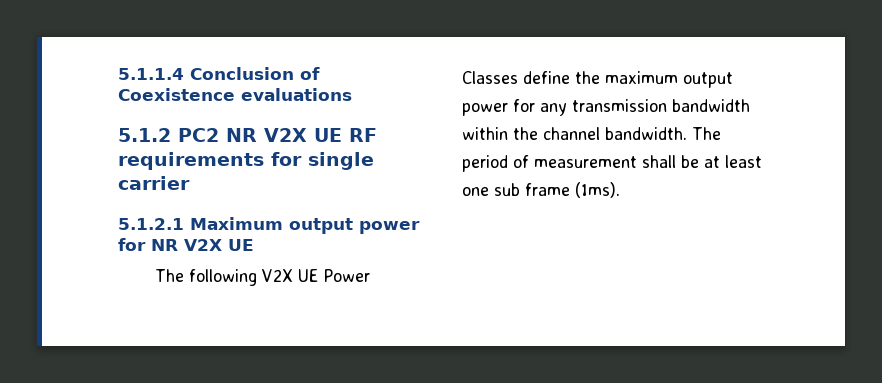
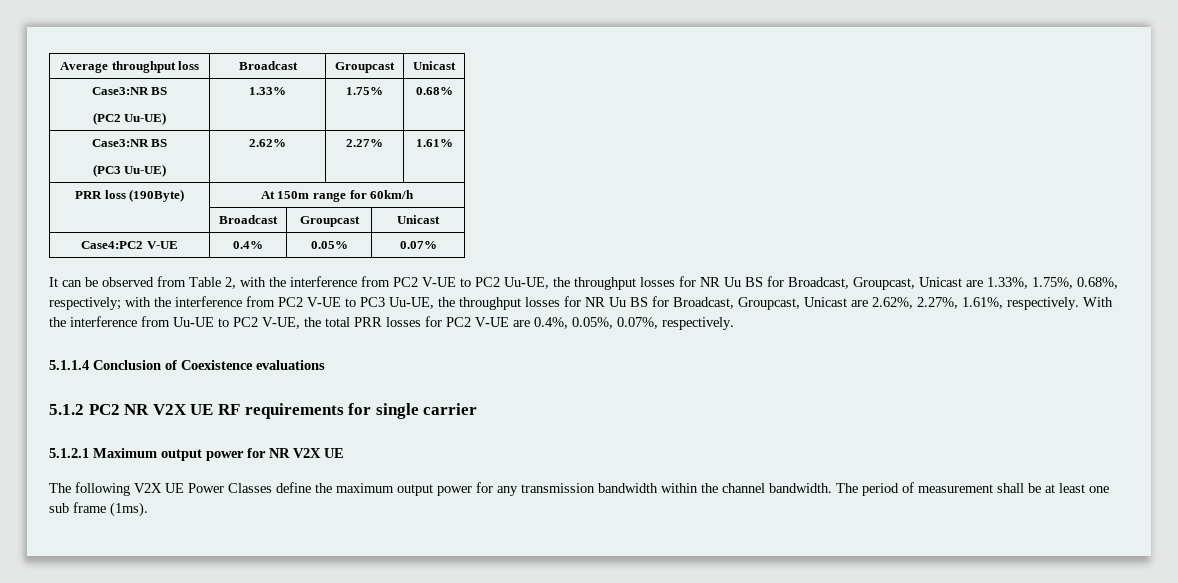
+ Average throughput loss | Broadcast | Groupcast | Unicast
+ Case3:NR BS
+ (PC2 Uu-UE) | 1.33% | 1.75% | 0.68%
+ Case3:NR BS
+ (PC3 Uu-UE) | 2.62% | 2.27% | 1.61%
+ PRR loss (190Byte) | At 150m range for 60km/h
+ | Broadcast | Groupcast | Unicast
+ Case4:PC2 V-UE | 0.4% | 0.05% | 0.07%
+ It can be observed from Table 2, with the interference from PC2 V-UE to PC2 Uu-UE, the throughput losses for NR Uu BS for Broadcast, Groupcast, Unicast are 1.33%, 1.75%, 0.68%, respectively; with the interference from PC2 V-UE to PC3 Uu-UE, the throughput losses for NR Uu BS for Broadcast, Groupcast, Unicast are 2.62%, 2.27%, 1.61%, respectively. With the interference from Uu-UE to PC2 V-UE, the total PRR losses for PC2 V-UE are 0.4%, 0.05%, 0.07%, respectively.

